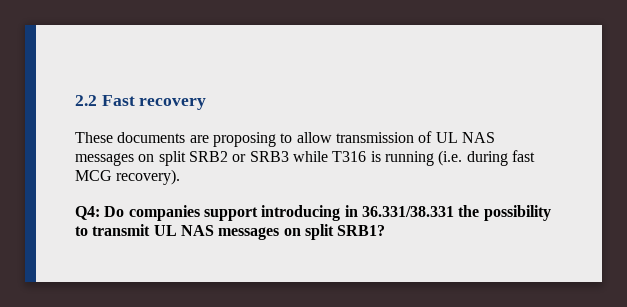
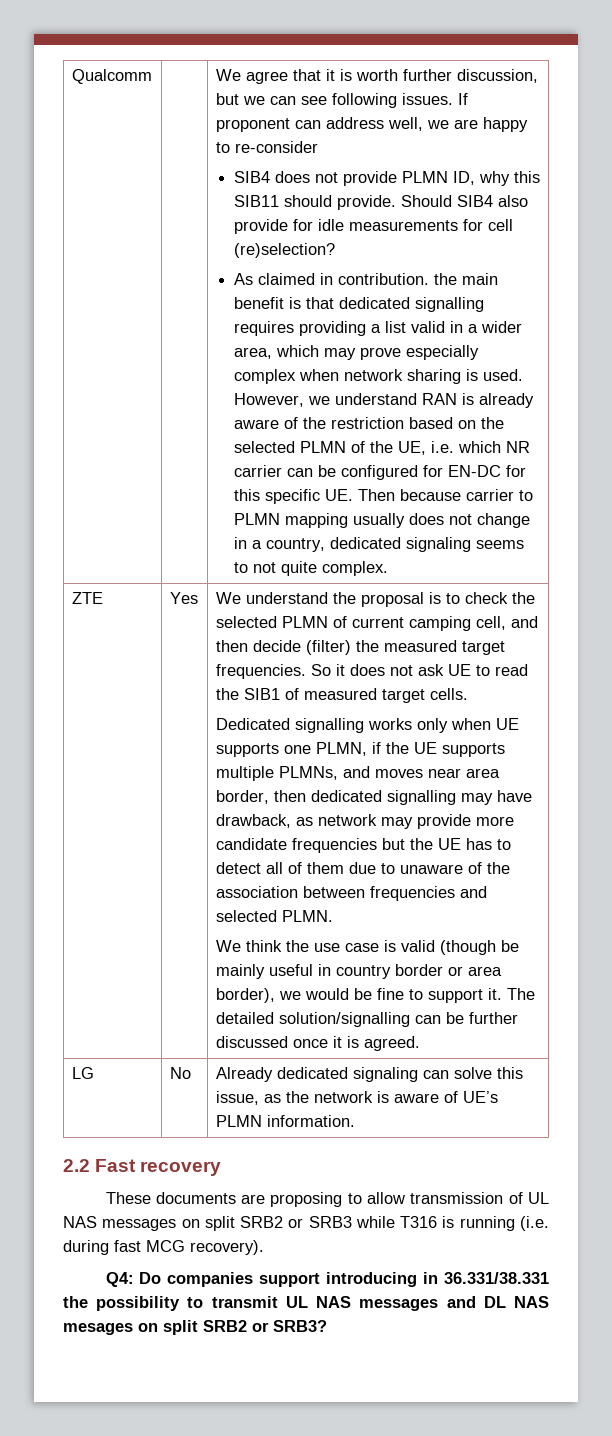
+ Qualcomm | | We agree that it is worth further discussion, but we can see following issues. If proponent can address well, we are happy to re-consider
+ SIB4 does not provide PLMN ID, why this SIB11 should provide. Should SIB4 also provide for idle measurements for cell (re)selection?
+ As claimed in contribution. the main benefit is that dedicated signalling requires providing a list valid in a wider area, which may prove especially complex when network sharing is used. However, we understand RAN is already aware of the restriction based on the selected PLMN of the UE, i.e. which NR carrier can be configured for EN-DC for this specific UE. Then because carrier to PLMN mapping usually does not change in a country, dedicated signaling seems to not quite complex.
+ ZTE | Yes | We understand the proposal is to check the selected PLMN of current camping cell, and then decide (filter) the measured target frequencies. So it does not ask UE to read the SIB1 of measured target cells.
+ Dedicated signalling works only when UE supports one PLMN, if the UE supports multiple PLMNs, and moves near area border, then dedicated signalling may have drawback, as network may provide more candidate frequencies but the UE has to detect all of them due to unaware of the association between frequencies and selected PLMN.
+ We think the use case is valid (though be mainly useful in country border or area border), we would be fine to support it. The detailed solution/signalling can be further discussed once it is agreed.
+ LG | No | Already dedicated signaling can solve this issue, as the network is aware of UE’s PLMN information.
- Q4: Do companies support introducing in 36.331/38.331 the possibility to transmit UL NAS messages on split SRB1?
+ Q4: Do companies support introducing in 36.331/38.331 the possibility to transmit UL NAS messages and DL NAS mesages on split SRB2 or SRB3?

